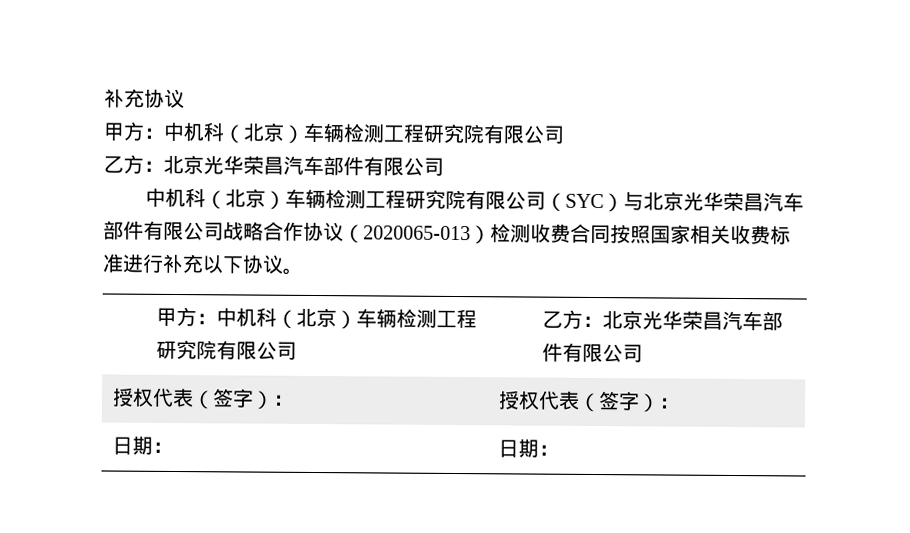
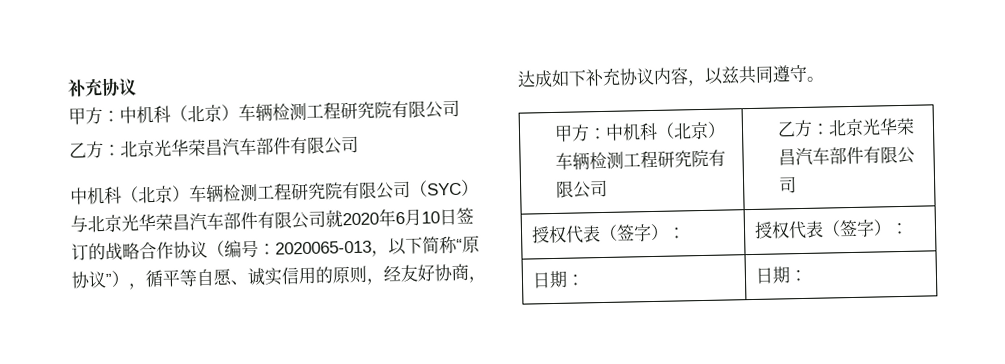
- 中机科（北京）车辆检测工程研究院有限公司（SYC）与北京光华荣昌汽车部件有限公司战略合作协议（2020065-013）检测收费合同按照国家相关收费标准进行补充以下协议。
+ 中机科（北京）车辆检测工程研究院有限公司（SYC）与北京光华荣昌汽车部件有限公司就2020年6月10日签订的战略合作协议（编号：2020065-013，以下简称“原协议”），循平等自愿、诚实信用的原则，经友好协商，达成如下补充协议内容，以兹共同遵守。

